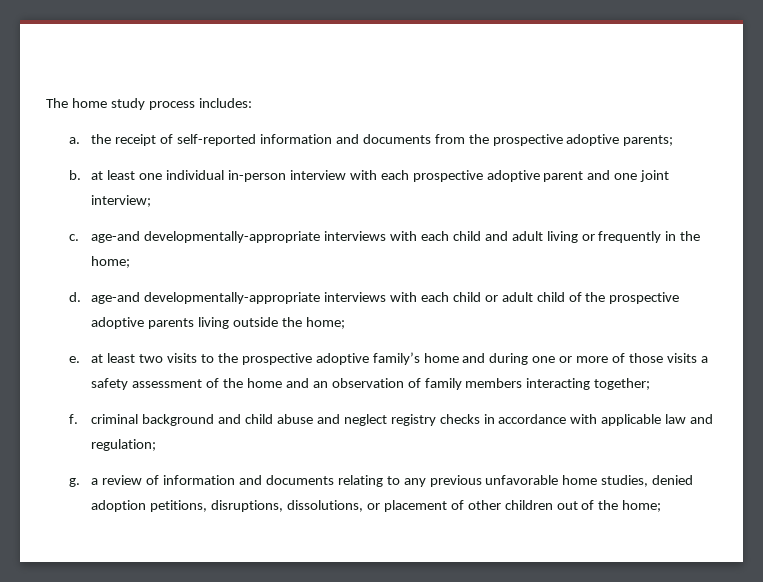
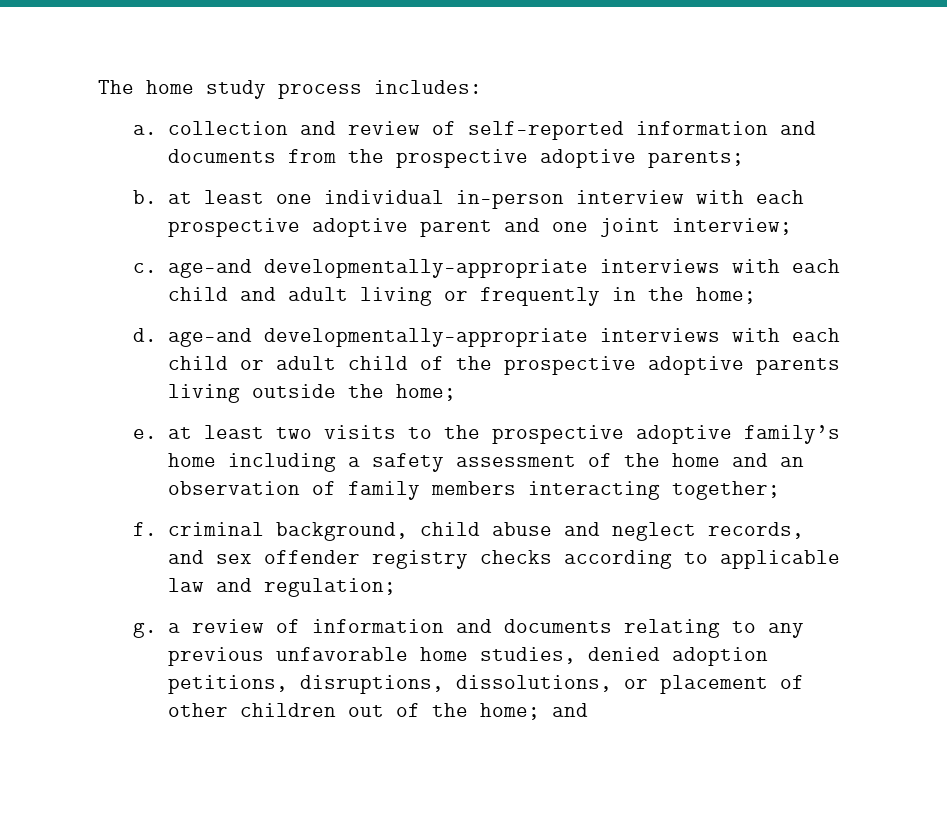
- a. the receipt of self-reported information and documents from the prospective adoptive parents;
+ a. collection and review of self-reported information and documents from the prospective adoptive parents;
- e. at least two visits to the prospective adoptive family’s home and during one or more of those visits a safety assessment of the home and an observation of family members interacting together;
+ e. at least two visits to the prospective adoptive family’s home including a safety assessment of the home and an observation of family members interacting together;
- f. criminal background and child abuse and neglect registry checks in accordance with applicable law and regulation;
+ f. criminal background, child abuse and neglect records, and sex offender registry checks according to applicable law and regulation;
- g. a review of information and documents relating to any previous unfavorable home studies, denied adoption petitions, disruptions, dissolutions, or placement of other children out of the home;
+ g. a review of information and documents relating to any previous unfavorable home studies, denied adoption petitions, disruptions, dissolutions, or placement of other children out of the home; and

